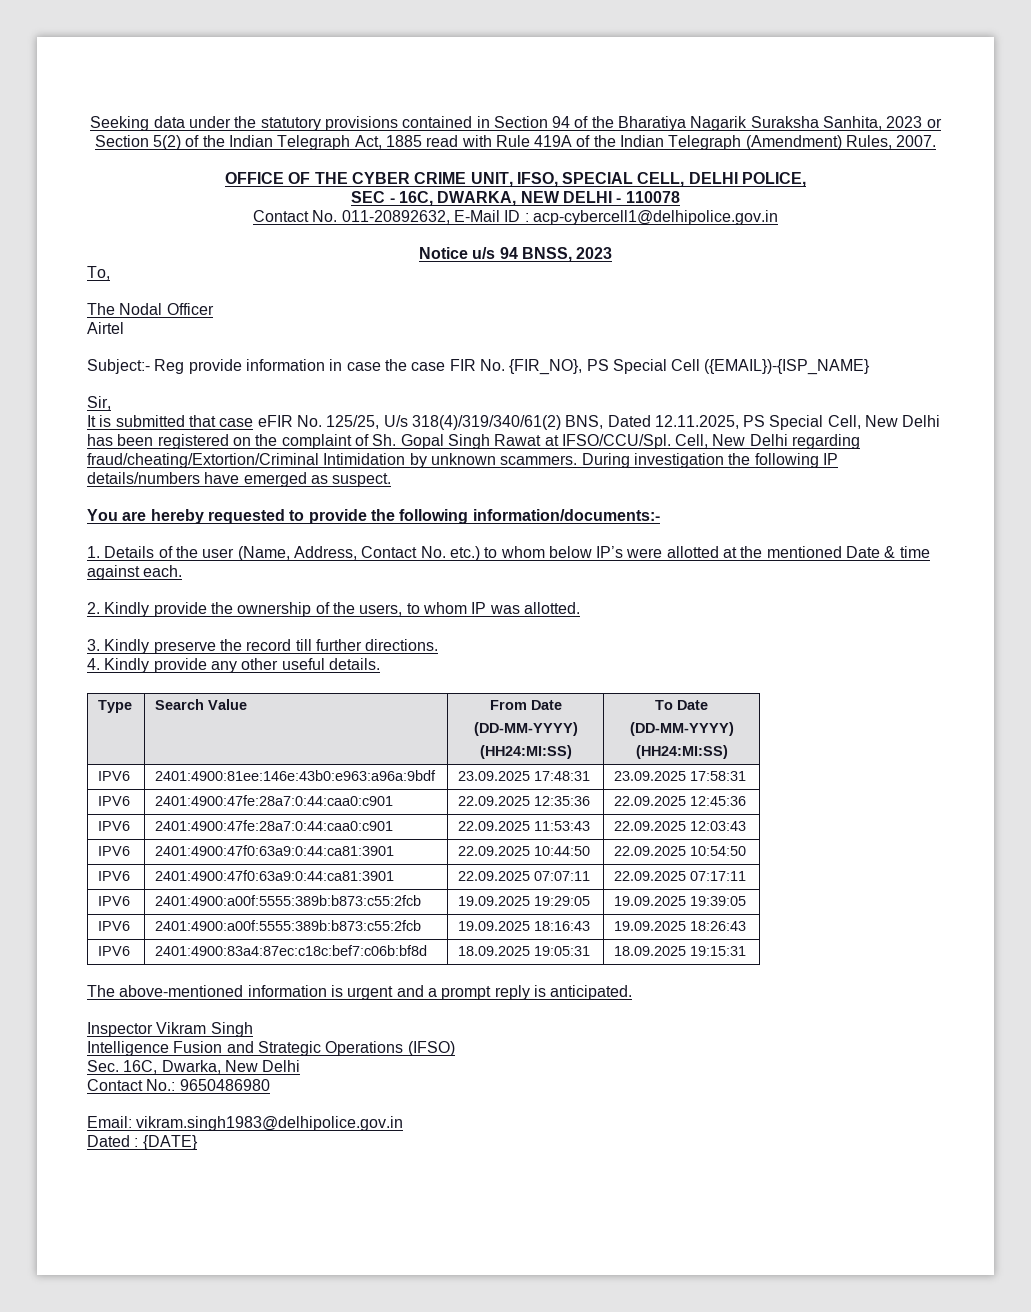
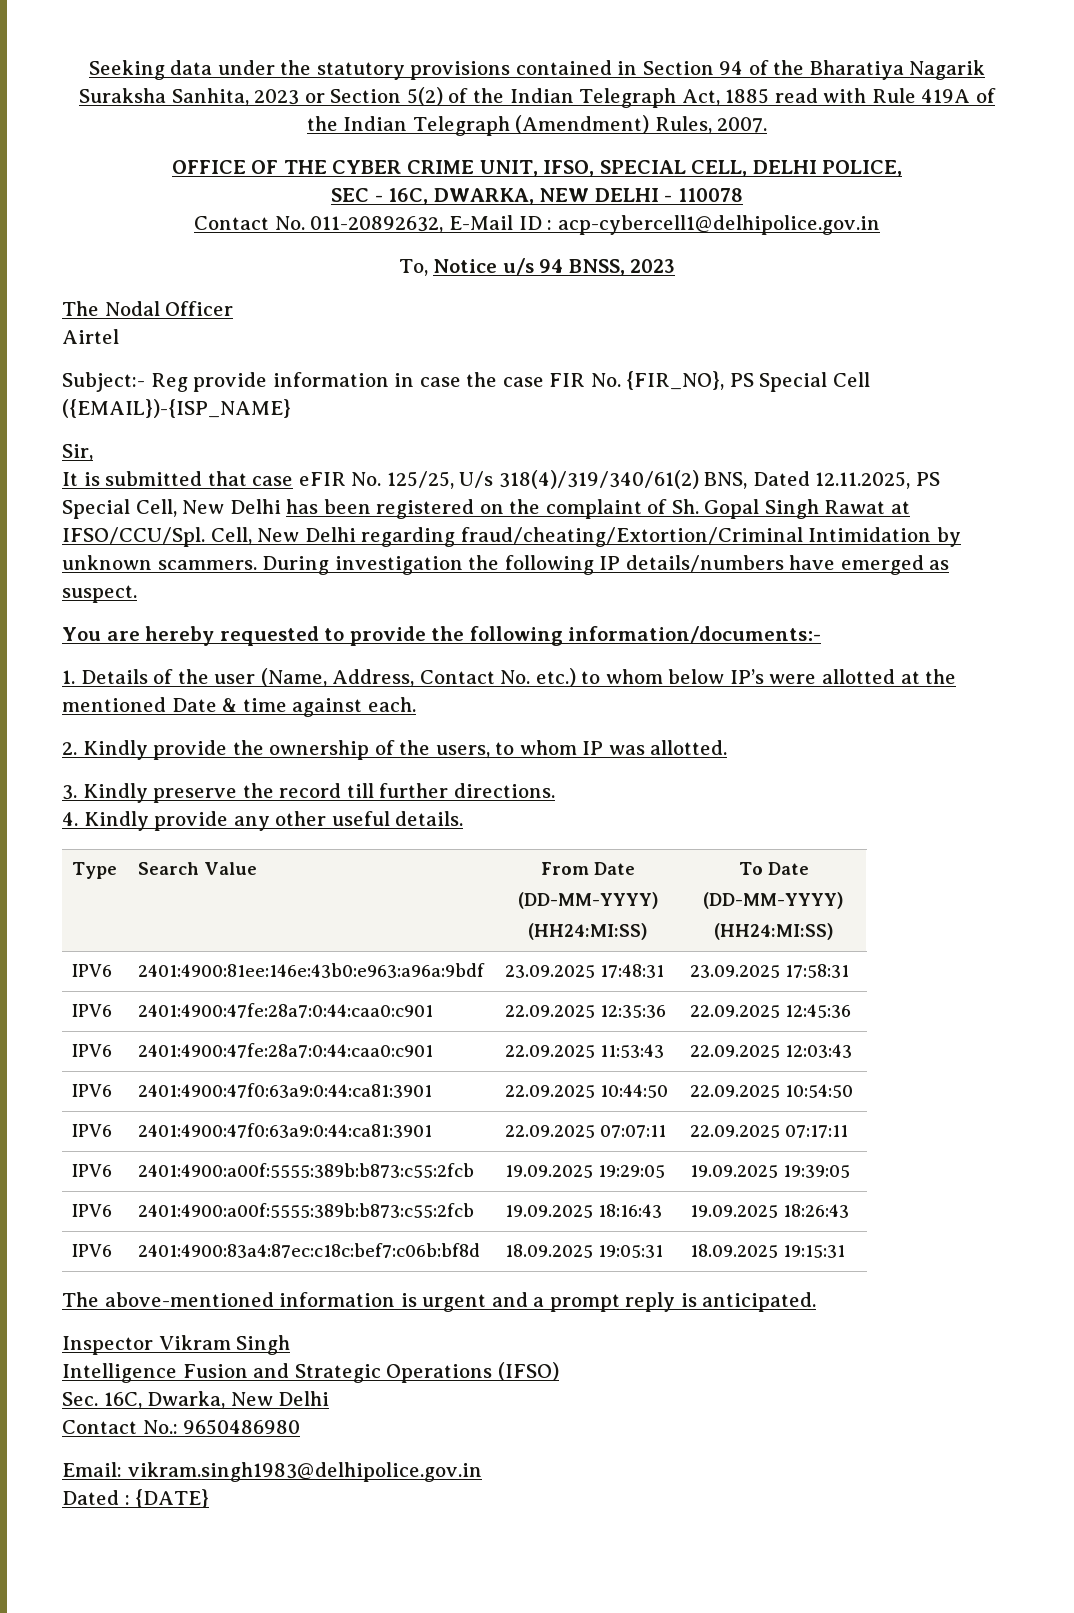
- Notice u/s 94 BNSS, 2023
+ To, Notice u/s 94 BNSS, 2023
- To,

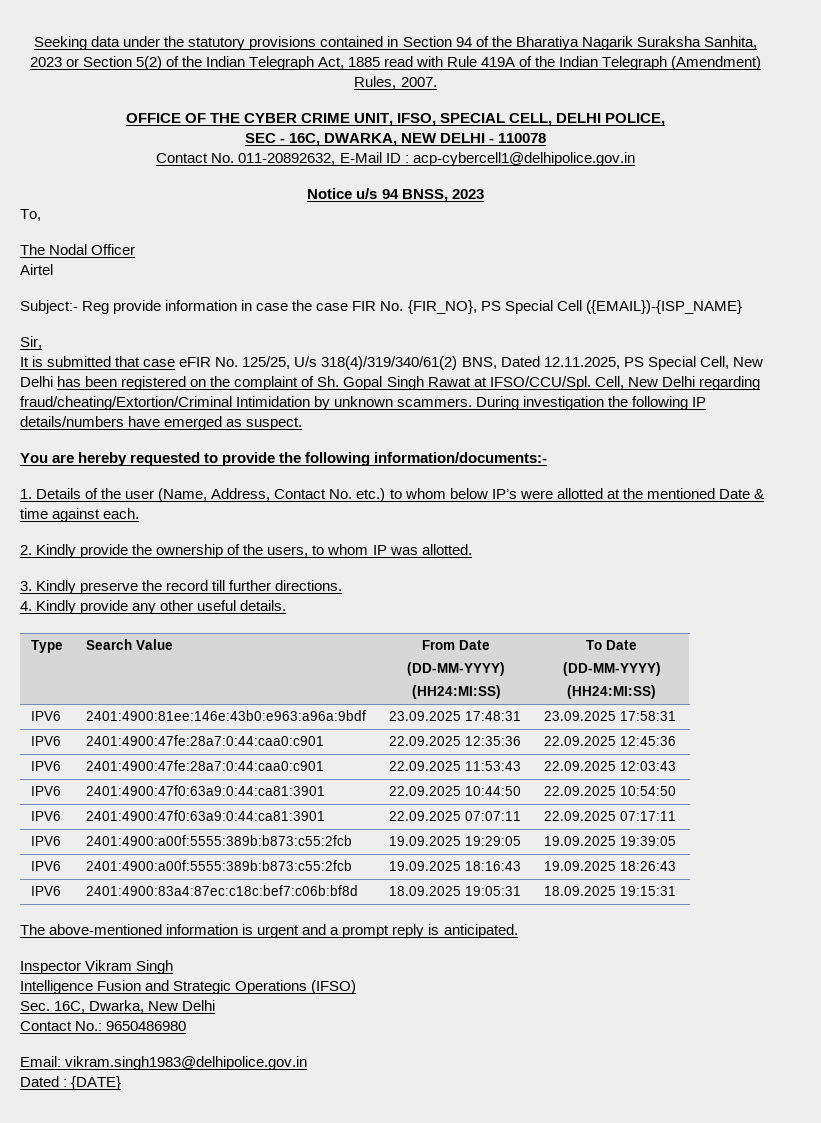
- To, Notice u/s 94 BNSS, 2023
+ Notice u/s 94 BNSS, 2023
+ To,

